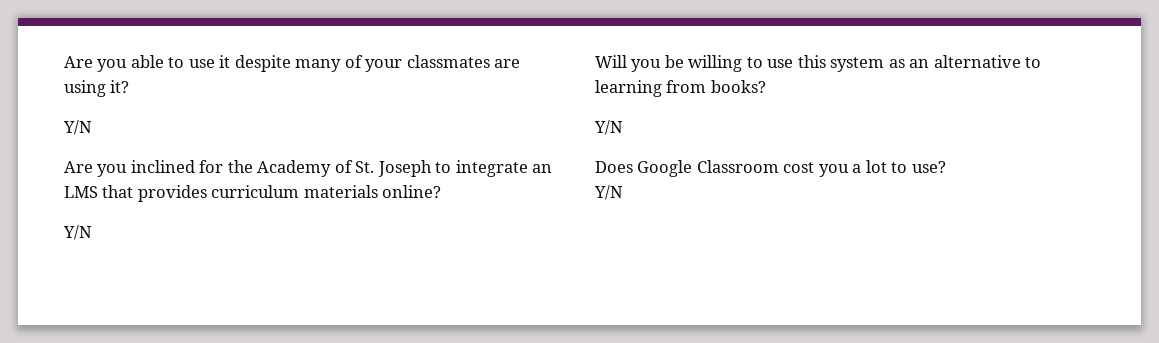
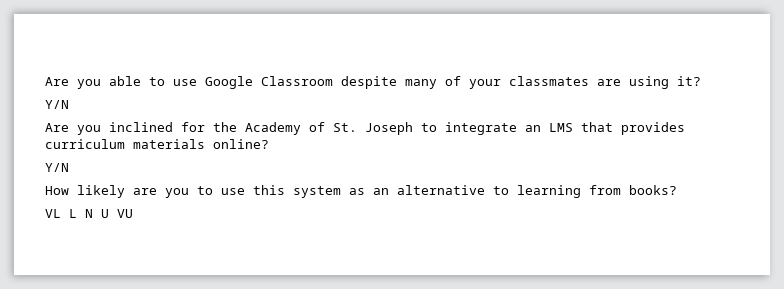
- Are you able to use it despite many of your classmates are using it?
+ Are you able to use Google Classroom despite many of your classmates are using it?
- Will you be willing to use this system as an alternative to learning from books?
- Y/N
- Does Google Classroom cost you a lot to use?
- Y/N
+ How likely are you to use this system as an alternative to learning from books?
+ VL L N U VU

